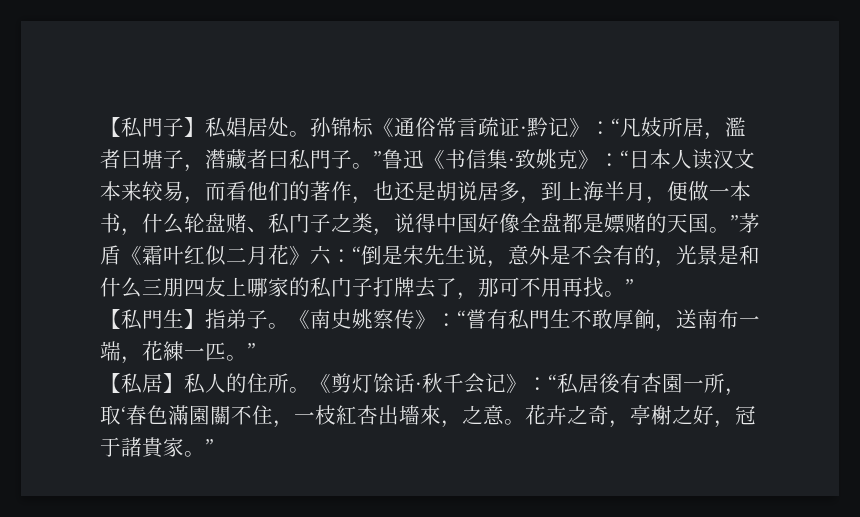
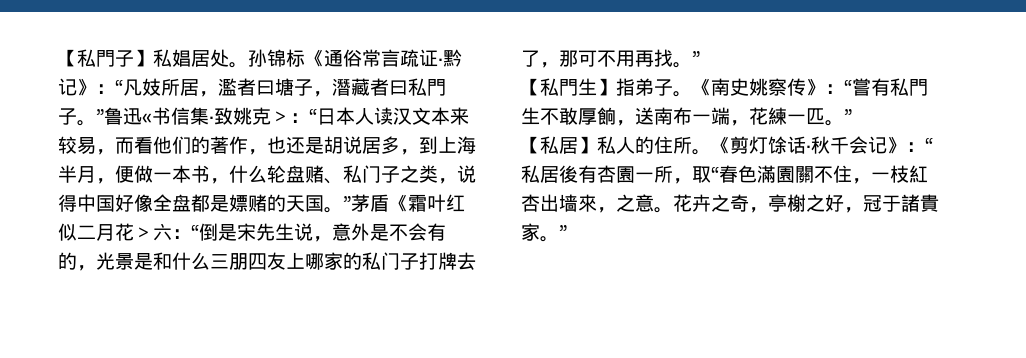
- “凡妓所居，濫者曰塘子，潛藏者曰私門子。”鲁迅《书信集·致姚克》：
+ “凡妓所居，濫者曰塘子，潛藏者曰私門子。”鲁迅«书信集·致姚克＞：
- “日本人读汉文本来较易，而看他们的著作，也还是胡说居多，到上海半月，便做一本书，什么轮盘赌、私门子之类，说得中国好像全盘都是嫖赌的天国。”茅盾《霜叶红似二月花》六：
+ “日本人读汉文本来较易，而看他们的著作，也还是胡说居多，到上海半月，便做一本书，什么轮盘赌、私门子之类，说得中国好像全盘都是嫖赌的天国。”茅盾《霜叶红似二月花＞六：
- 《剪灯馀话·秋千会记》：“私居後有杏園一所，取‘春色滿園關不住，一枝紅杏出墻來，之意。
+ 《剪灯馀话·秋千会记》：“私居後有杏園一所，取“春色滿園關不住，一枝紅杏出墙來，之意。

